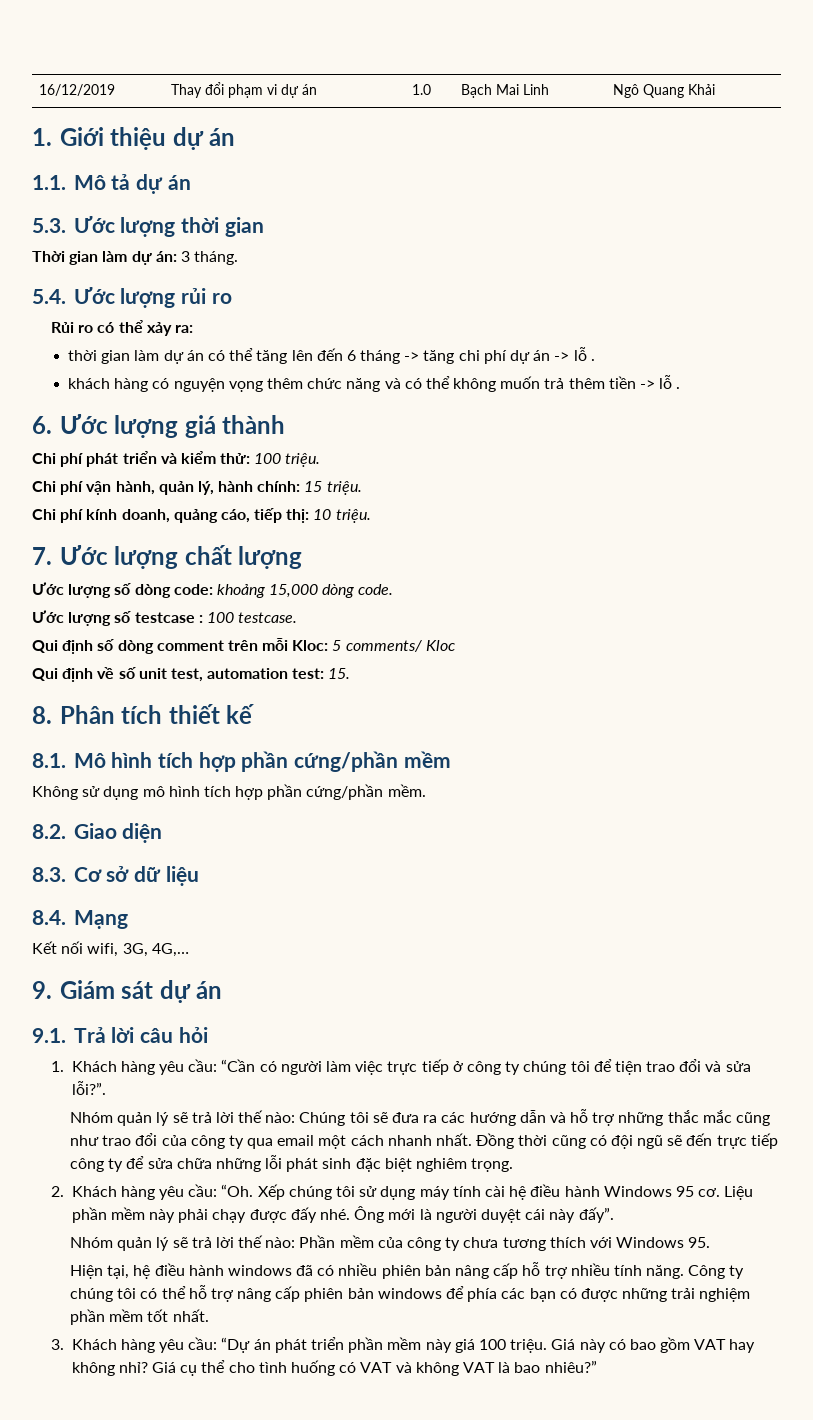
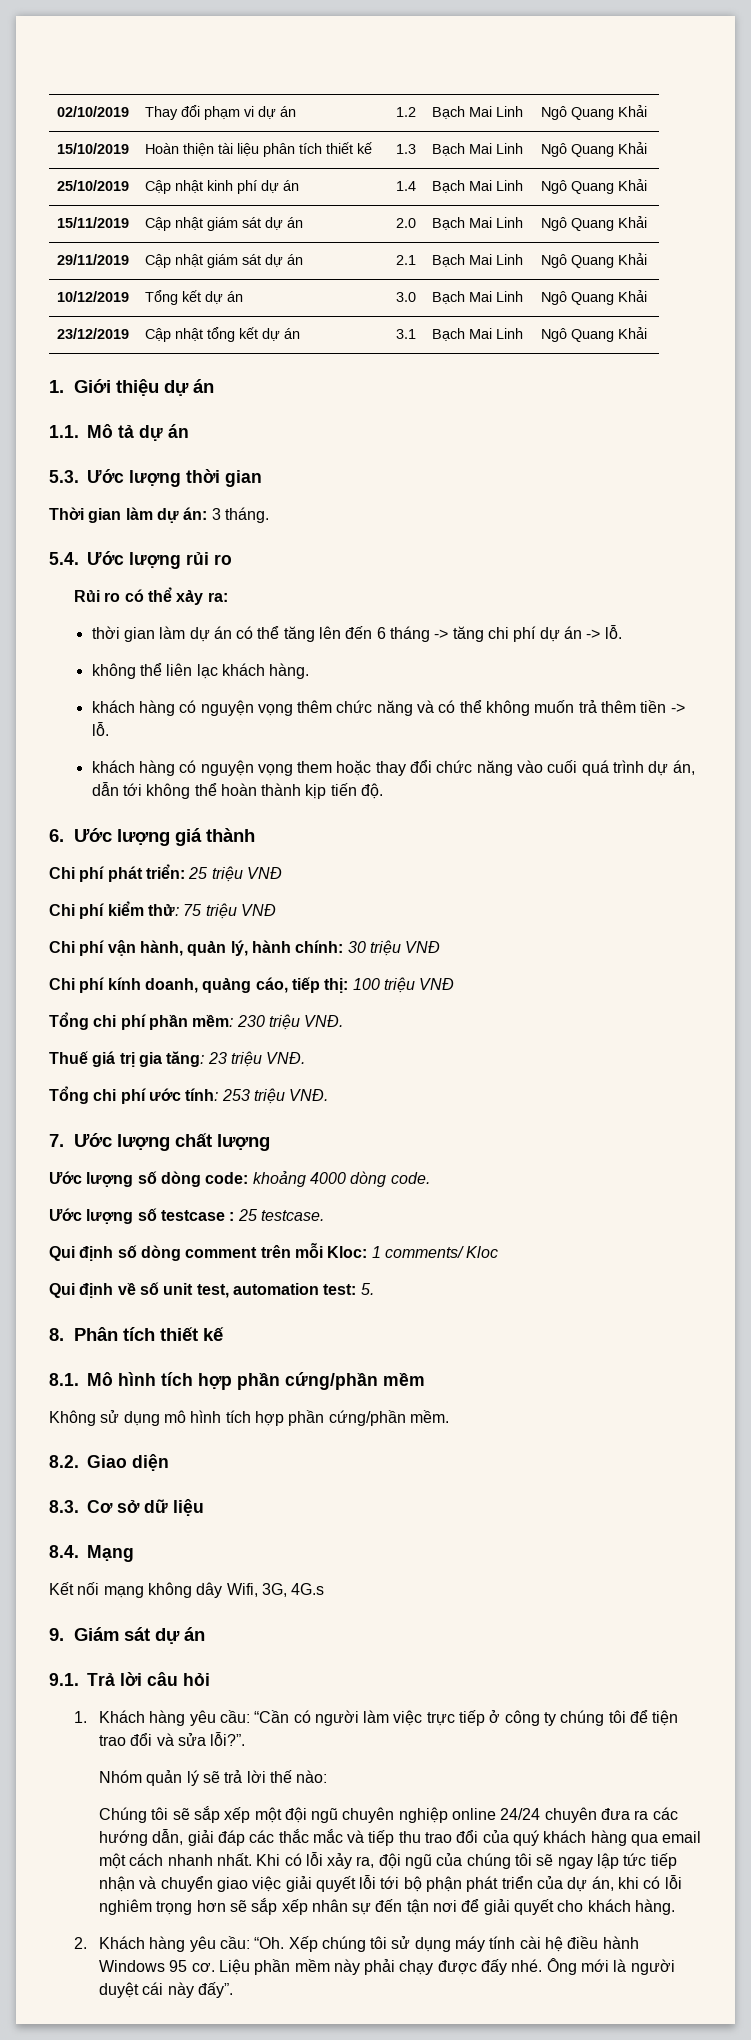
- 16/12/2019 | Thay đổi phạm vi dự án | 1.0 | Bạch Mai Linh | Ngô Quang Khải
+ 02/10/2019 | Thay đổi phạm vi dự án | 1.2 | Bạch Mai Linh | Ngô Quang Khải
+ 15/10/2019 | Hoàn thiện tài liệu phân tích thiết kế | 1.3 | Bạch Mai Linh | Ngô Quang Khải
+ 25/10/2019 | Cập nhật kinh phí dự án | 1.4 | Bạch Mai Linh | Ngô Quang Khải
+ 15/11/2019 | Cập nhật giám sát dự án | 2.0 | Bạch Mai Linh | Ngô Quang Khải
+ 29/11/2019 | Cập nhật giám sát dự án | 2.1 | Bạch Mai Linh | Ngô Quang Khải
+ 10/12/2019 | Tổng kết dự án | 3.0 | Bạch Mai Linh | Ngô Quang Khải
+ 23/12/2019 | Cập nhật tổng kết dự án | 3.1 | Bạch Mai Linh | Ngô Quang Khải
- thời gian làm dự án có thể tăng lên đến 6 tháng -> tăng chi phí dự án -> lỗ .
+ thời gian làm dự án có thể tăng lên đến 6 tháng -> tăng chi phí dự án -> lỗ.
+ không thể liên lạc khách hàng.
- khách hàng có nguyện vọng thêm chức năng và có thể không muốn trả thêm tiền -> lỗ .
+ khách hàng có nguyện vọng thêm chức năng và có thể không muốn trả thêm tiền -> lỗ.
+ khách hàng có nguyện vọng them hoặc thay đổi chức năng vào cuối quá trình dự án, dẫn tới không thể hoàn thành kịp tiến độ.
- Chi phí phát triển và kiểm thử: 100 triệu.
+ Chi phí phát triển: 25 triệu VNĐ
+ Chi phí kiểm thử: 75 triệu VNĐ
- Chi phí vận hành, quản lý, hành chính: 15 triệu.
+ Chi phí vận hành, quản lý, hành chính: 30 triệu VNĐ
- Chi phí kính doanh, quảng cáo, tiếp thị: 10 triệu.
+ Chi phí kính doanh, quảng cáo, tiếp thị: 100 triệu VNĐ
+ Tổng chi phí phần mềm: 230 triệu VNĐ.
+ Thuế giá trị gia tăng: 23 triệu VNĐ.
+ Tổng chi phí ước tính: 253 triệu VNĐ.
- Ước lượng số dòng code: khoảng 15,000 dòng code.
+ Ước lượng số dòng code: khoảng 4000 dòng code.
- Ước lượng số testcase : 100 testcase.
+ Ước lượng số testcase : 25 testcase.
- Qui định số dòng comment trên mỗi Kloc: 5 comments/ Kloc
+ Qui định số dòng comment trên mỗi Kloc: 1 comments/ Kloc
- Qui định về số unit test, automation test: 15.
+ Qui định về số unit test, automation test: 5.
- Kết nối wifi, 3G, 4G,…
+ Kết nối mạng không dây Wifi, 3G, 4G.s
- Nhóm quản lý sẽ trả lời thế nào: Chúng tôi sẽ đưa ra các hướng dẫn và hỗ trợ những thắc mắc cũng như trao đổi của công ty qua email một cách nhanh nhất.
+ Nhóm quản lý sẽ trả lời thế nào:
+ Chúng tôi sẽ sắp xếp một đội ngũ chuyên nghiệp online 24/24 chuyên đưa ra các hướng dẫn, giải đáp các thắc mắc và tiếp thu trao đổi của quý khách hàng qua email một cách nhanh nhất.
- Đồng thời cũng có đội ngũ sẽ đến trực tiếp công ty để sửa chữa những lỗi phát sinh đặc biệt nghiêm trọng.
+ Khi có lỗi xảy ra, đội ngũ của chúng tôi sẽ ngay lập tức tiếp nhận và chuyển giao việc giải quyết lỗi tới bộ phận phát triển của dự án, khi có lỗi nghiêm trọng hơn sẽ sắp xếp nhân sự đến tận nơi để giải quyết cho khách hàng.
- Nhóm quản lý sẽ trả lời thế nào: Phần mềm của công ty chưa tương thích với Windows 95.
- Hiện tại, hệ điều hành windows đã có nhiều phiên bản nâng cấp hỗ trợ nhiều tính năng. Công ty chúng tôi có thể hỗ trợ nâng cấp phiên bản windows để phía các bạn có được những trải nghiệm phần mềm tốt nhất.
- 3. Khách hàng yêu cầu: “Dự án phát triển phần mềm này giá 100 triệu. Giá này có bao gồm VAT hay không nhỉ? Giá cụ thể cho tình huống có VAT và không VAT là bao nhiêu?”

